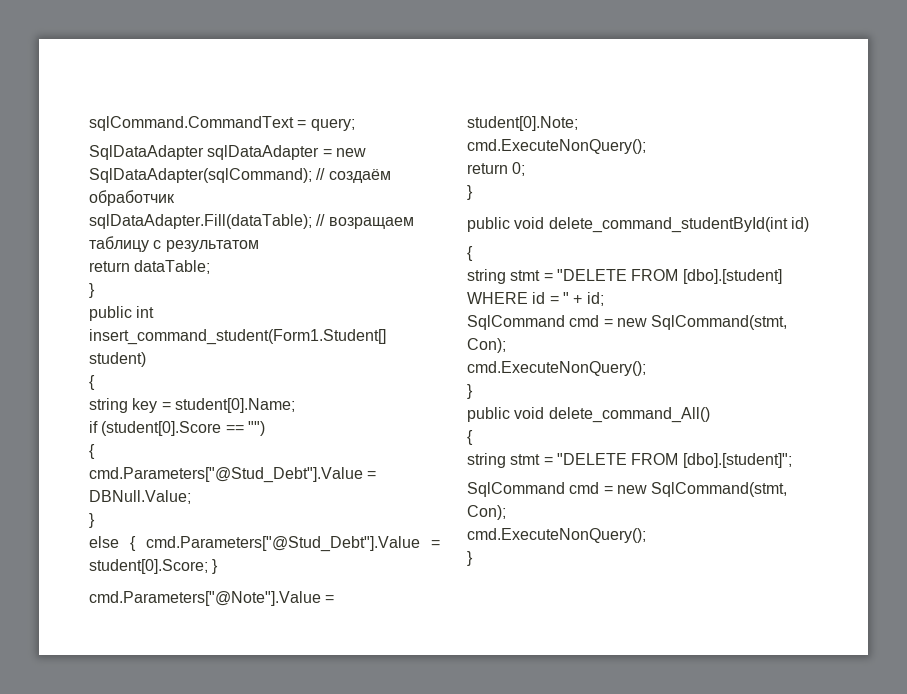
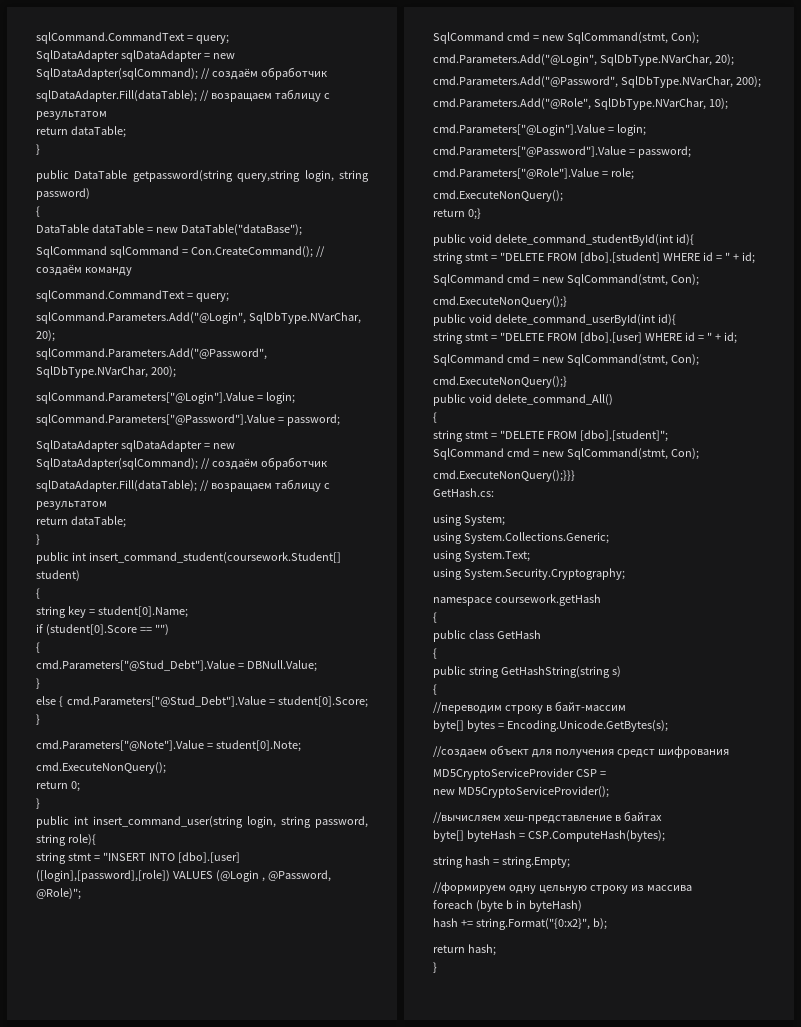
- public int insert_command_student(Form1.Student[] student)
+ public DataTable getpassword(string query,string login, string password)
+ {
+ DataTable dataTable = new DataTable("dataBase");
+ SqlCommand sqlCommand = Con.CreateCommand(); // создаём команду
+ sqlCommand.CommandText = query;
+ sqlCommand.Parameters.Add("@Login", SqlDbType.NVarChar, 20);
+ sqlCommand.Parameters.Add("@Password", SqlDbType.NVarChar, 200);
+ sqlCommand.Parameters["@Login"].Value = login;
+ sqlCommand.Parameters["@Password"].Value = password;
+ SqlDataAdapter sqlDataAdapter = new SqlDataAdapter(sqlCommand); // создаём обработчик
+ sqlDataAdapter.Fill(dataTable); // возращаем таблицу с результатом
+ return dataTable;
+ }
+ public int insert_command_student(coursework.Student[] student)
+ public int insert_command_user(string login, string password, string role){
+ string stmt = "INSERT INTO [dbo].[user] ([login],[password],[role]) VALUES (@Login , @Password, @Role)";
+ SqlCommand cmd = new SqlCommand(stmt, Con);
+ cmd.Parameters.Add("@Login", SqlDbType.NVarChar, 20);
+ cmd.Parameters.Add("@Password", SqlDbType.NVarChar, 200);
+ cmd.Parameters.Add("@Role", SqlDbType.NVarChar, 10);
+ cmd.Parameters["@Login"].Value = login;
+ cmd.Parameters["@Password"].Value = password;
+ cmd.Parameters["@Role"].Value = role;
+ cmd.ExecuteNonQuery();
+ return 0;}
- public void delete_command_studentById(int id)
- {
+ public void delete_command_studentById(int id){
  string stmt = "DELETE FROM [dbo].[student] WHERE id = " + id;
  SqlCommand cmd = new SqlCommand(stmt, Con);
- cmd.ExecuteNonQuery();
- }
+ cmd.ExecuteNonQuery();}
+ public void delete_command_userById(int id){
+ string stmt = "DELETE FROM [dbo].[user] WHERE id = " + id;
+ SqlCommand cmd = new SqlCommand(stmt, Con);
+ cmd.ExecuteNonQuery();}
  string stmt = "DELETE FROM [dbo].[student]";
  SqlCommand cmd = new SqlCommand(stmt, Con);
- cmd.ExecuteNonQuery();
+ cmd.ExecuteNonQuery();}}}
+ GetHash.cs:
+ using System;
+ using System.Collections.Generic;
+ using System.Text;
+ using System.Security.Cryptography;
+ namespace coursework.getHash
+ {
+ public class GetHash
+ {
+ public string GetHashString(string s)
+ {
+ //переводим строку в байт-массим
+ byte[] bytes = Encoding.Unicode.GetBytes(s);
+ //создаем объект для получения средст шифрования
+ MD5CryptoServiceProvider CSP =
+ new MD5CryptoServiceProvider();
+ //вычисляем хеш-представление в байтах
+ byte[] byteHash = CSP.ComputeHash(bytes);
+ string hash = string.Empty;
+ //формируем одну цельную строку из массива
+ foreach (byte b in byteHash)
+ hash += string.Format("{0:x2}", b);
+ return hash;

